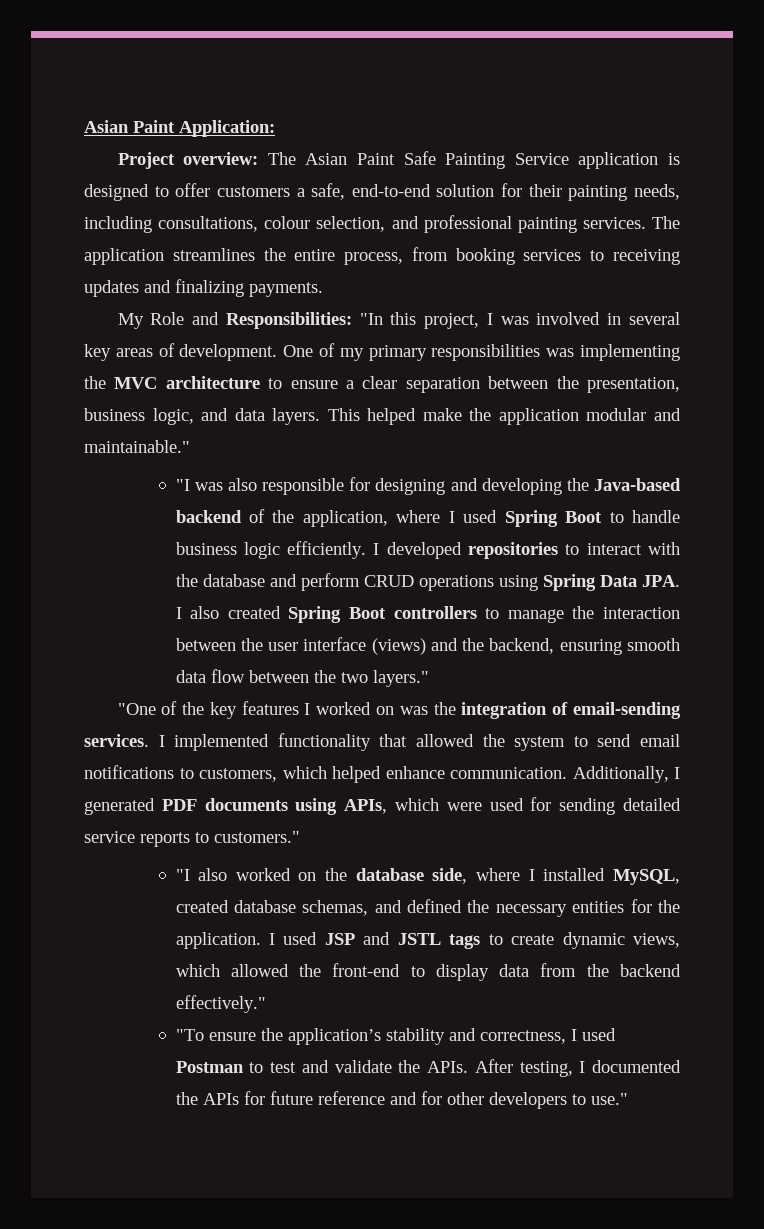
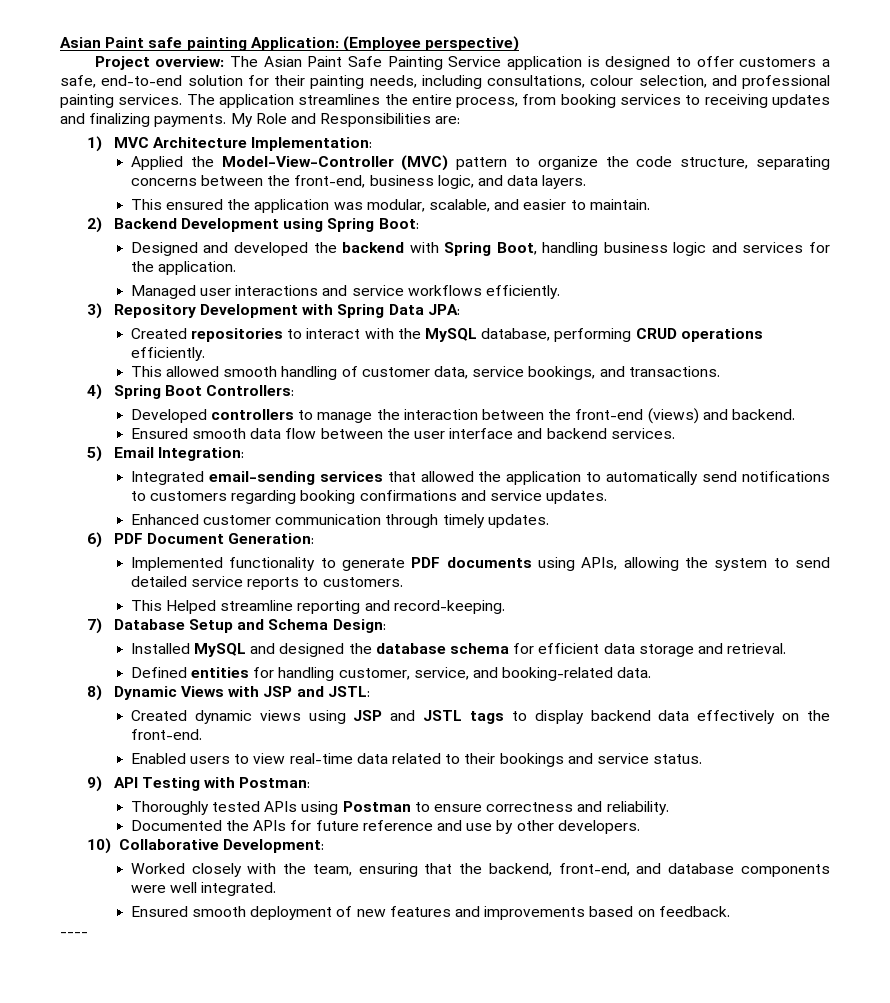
- Asian Paint Application:
+ Asian Paint safe painting Application: (Employee perspective)
- The application streamlines the entire process, from booking services to receiving updates and finalizing payments.
- My Role and Responsibilities: "In this project, I was involved in several key areas of development. One of my primary responsibilities was implementing the MVC architecture to ensure a clear separation between the presentation, business logic, and data layers. This helped make the application modular and maintainable."
- "I was also responsible for designing and developing the Java-based backend of the application, where I used Spring Boot to handle business logic efficiently. I developed repositories to interact with the database and perform CRUD operations using Spring Data JPA. I also created Spring Boot controllers to manage the interaction between the user interface (views) and the backend, ensuring smooth data flow between the two layers."
- "One of the key features I worked on was the integration of email-sending services. I implemented functionality that allowed the system to send email notifications to customers, which helped enhance communication. Additionally, I generated PDF documents using APIs, which were used for sending detailed service reports to customers."
- "I also worked on the database side, where I installed MySQL, created database schemas, and defined the necessary entities for the application. I used JSP and JSTL tags to create dynamic views, which allowed the front-end to display data from the backend effectively."
- "To ensure the application’s stability and correctness, I used Postman to test and validate the APIs. After testing, I documented the APIs for future reference and for other developers to use."
+ The application streamlines the entire process, from booking services to receiving updates and finalizing payments. My Role and Responsibilities are:
+ 1) MVC Architecture Implementation:
+ Applied the Model-View-Controller (MVC) pattern to organize the code structure, separating concerns between the front-end, business logic, and data layers.
+ This ensured the application was modular, scalable, and easier to maintain.
+ 2) Backend Development using Spring Boot:
+ Designed and developed the backend with Spring Boot, handling business logic and services for the application.
+ Managed user interactions and service workflows efficiently.
+ 3) Repository Development with Spring Data JPA:
+ Created repositories to interact with the MySQL database, performing CRUD operations efficiently.
+ This allowed smooth handling of customer data, service bookings, and transactions.
+ 4) Spring Boot Controllers:
+ Developed controllers to manage the interaction between the front-end (views) and backend.
+ Ensured smooth data flow between the user interface and backend services.
+ 5) Email Integration:
+ Integrated email-sending services that allowed the application to automatically send notifications to customers regarding booking confirmations and service updates.
+ Enhanced customer communication through timely updates.
+ 6) PDF Document Generation:
+ Implemented functionality to generate PDF documents using APIs, allowing the system to send detailed service reports to customers.
+ This Helped streamline reporting and record-keeping.
+ 7) Database Setup and Schema Design:
+ Installed MySQL and designed the database schema for efficient data storage and retrieval.
+ Defined entities for handling customer, service, and booking-related data.
+ 8) Dynamic Views with JSP and JSTL:
+ Created dynamic views using JSP and JSTL tags to display backend data effectively on the front-end.
+ Enabled users to view real-time data related to their bookings and service status.
+ 9) API Testing with Postman:
+ Thoroughly tested APIs using Postman to ensure correctness and reliability.
+ Documented the APIs for future reference and use by other developers.
+ 10) Collaborative Development:
+ Worked closely with the team, ensuring that the backend, front-end, and database components were well integrated.
+ Ensured smooth deployment of new features and improvements based on feedback.
+ ----

